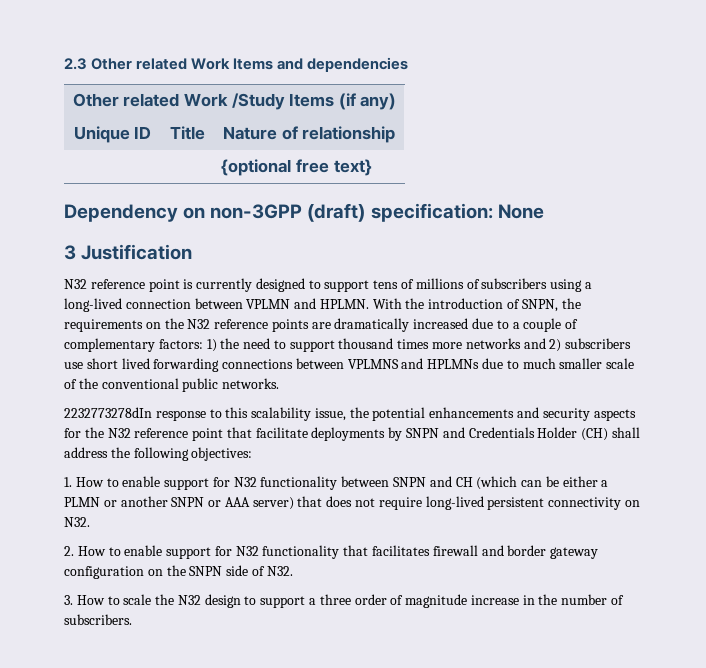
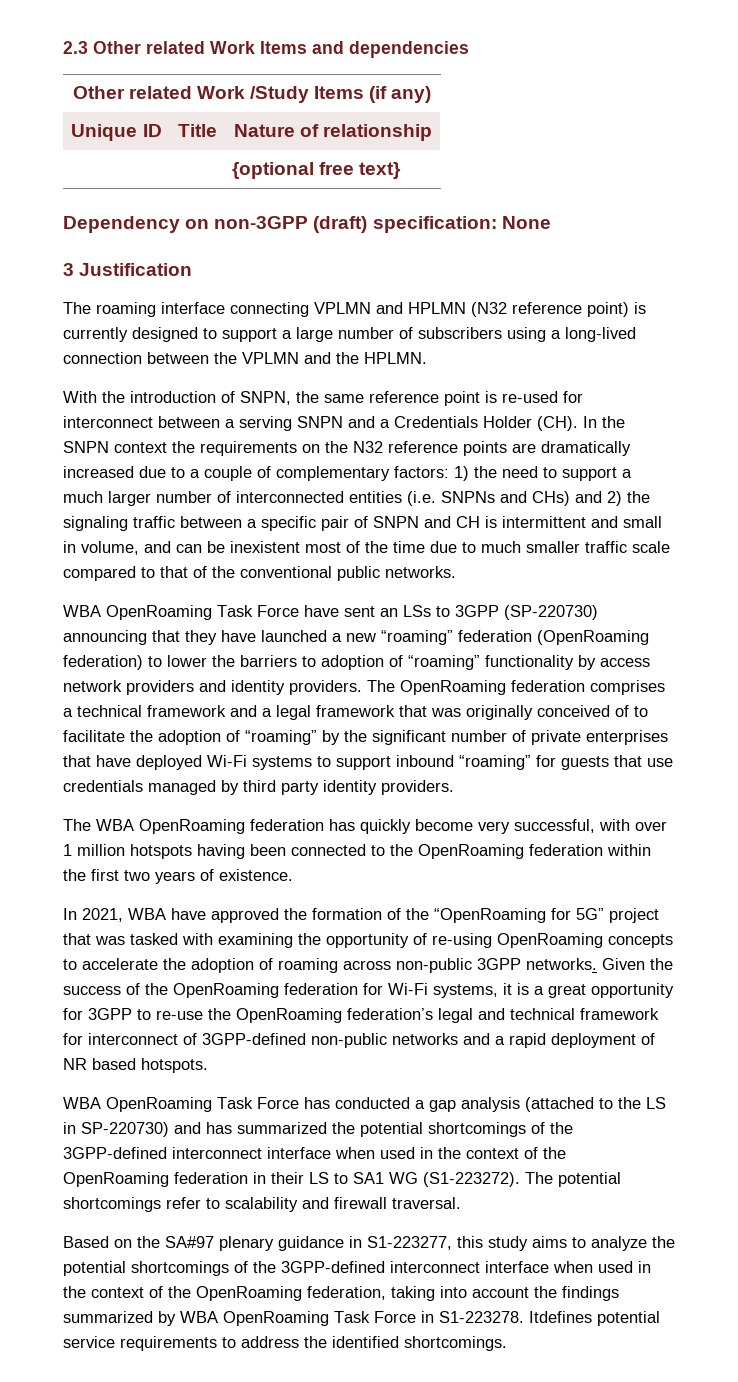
- N32 reference point is currently designed to support tens of millions of subscribers using a long-lived connection between VPLMN and HPLMN. With the introduction of SNPN, the requirements on the N32 reference points are dramatically increased due to a couple of complementary factors: 1) the need to support thousand times more networks and 2) subscribers use short lived forwarding connections between VPLMNS and HPLMNs due to much smaller scale of the conventional public networks.
+ The roaming interface connecting VPLMN and HPLMN (N32 reference point) is currently designed to support a large number of subscribers using a long-lived connection between the VPLMN and the HPLMN.
+ With the introduction of SNPN, the same reference point is re-used for interconnect between a serving SNPN and a Credentials Holder (CH). In the SNPN context the requirements on the N32 reference points are dramatically increased due to a couple of complementary factors: 1) the need to support a much larger number of interconnected entities (i.e. SNPNs and CHs) and 2) the signaling traffic between a specific pair of SNPN and CH is intermittent and small in volume, and can be inexistent most of the time due to much smaller traffic scale compared to that of the conventional public networks.
- 2232773278dIn response to this scalability issue, the potential enhancements and security aspects for the N32 reference point that facilitate deployments by SNPN and Credentials Holder (CH) shall address the following objectives:
- 1. How to enable support for N32 functionality between SNPN and CH (which can be either a PLMN or another SNPN or AAA server) that does not require long-lived persistent connectivity on N32.
- 2. How to enable support for N32 functionality that facilitates firewall and border gateway configuration on the SNPN side of N32.
- 3. How to scale the N32 design to support a three order of magnitude increase in the number of subscribers.
+ WBA OpenRoaming Task Force have sent an LSs to 3GPP (SP-220730) announcing that they have launched a new “roaming” federation (OpenRoaming federation) to lower the barriers to adoption of “roaming” functionality by access network providers and identity providers. The OpenRoaming federation comprises a technical framework and a legal framework that was originally conceived of to facilitate the adoption of “roaming” by the significant number of private enterprises that have deployed Wi-Fi systems to support inbound “roaming” for guests that use credentials managed by third party identity providers.
+ The WBA OpenRoaming federation has quickly become very successful, with over 1 million hotspots having been connected to the OpenRoaming federation within the first two years of existence.
+ In 2021, WBA have approved the formation of the “OpenRoaming for 5G” project that was tasked with examining the opportunity of re-using OpenRoaming concepts to accelerate the adoption of roaming across non-public 3GPP networks. Given the success of the OpenRoaming federation for Wi-Fi systems, it is a great opportunity for 3GPP to re-use the OpenRoaming federation’s legal and technical framework for interconnect of 3GPP-defined non-public networks and a rapid deployment of NR based hotspots.
+ WBA OpenRoaming Task Force has conducted a gap analysis (attached to the LS in SP-220730) and has summarized the potential shortcomings of the 3GPP-defined interconnect interface when used in the context of the OpenRoaming federation in their LS to SA1 WG (S1-223272). The potential shortcomings refer to scalability and firewall traversal.
+ Based on the SA#97 plenary guidance in S1-223277, this study aims to analyze the potential shortcomings of the 3GPP-defined interconnect interface when used in the context of the OpenRoaming federation, taking into account the findings summarized by WBA OpenRoaming Task Force in S1-223278. Itdefines potential service requirements to address the identified shortcomings.

